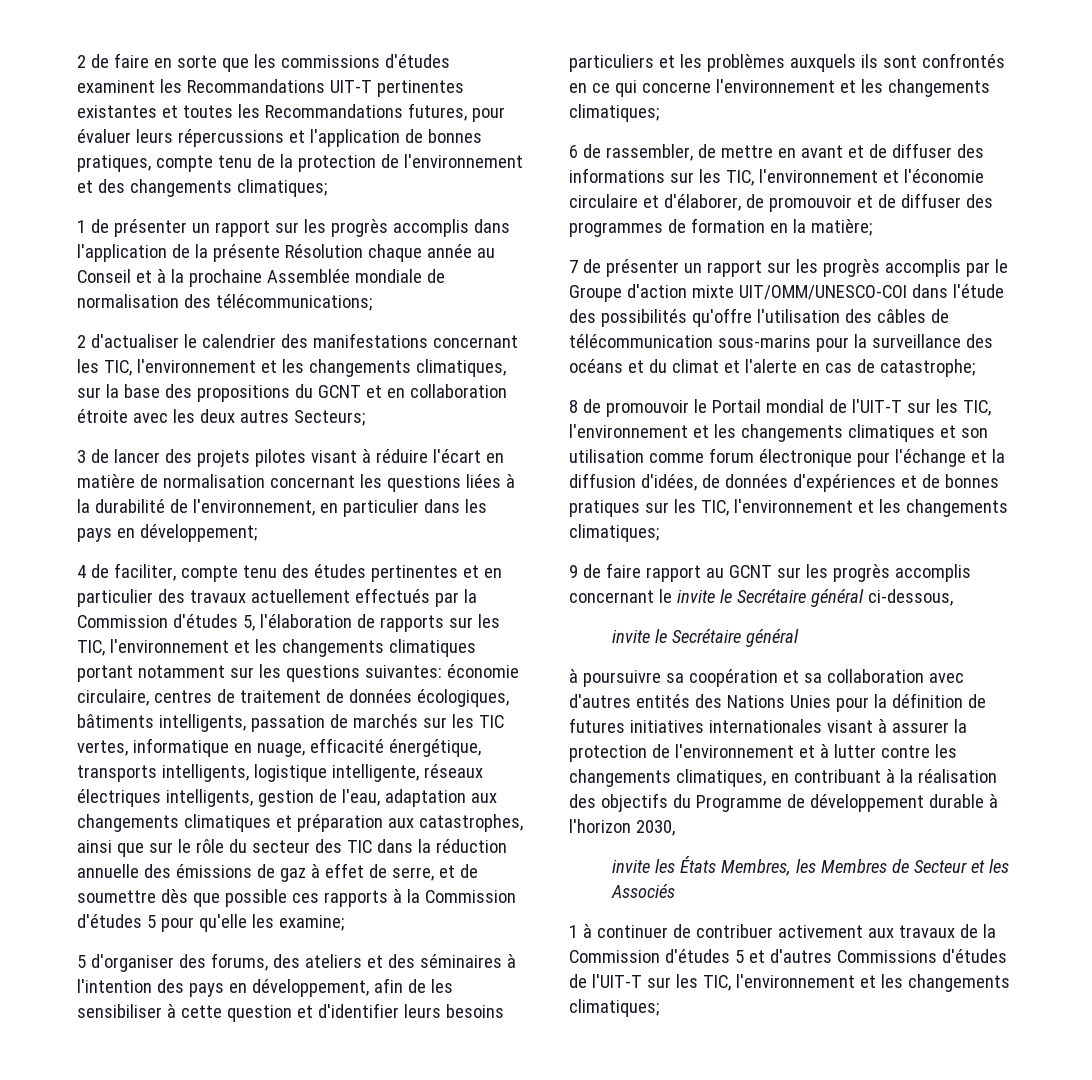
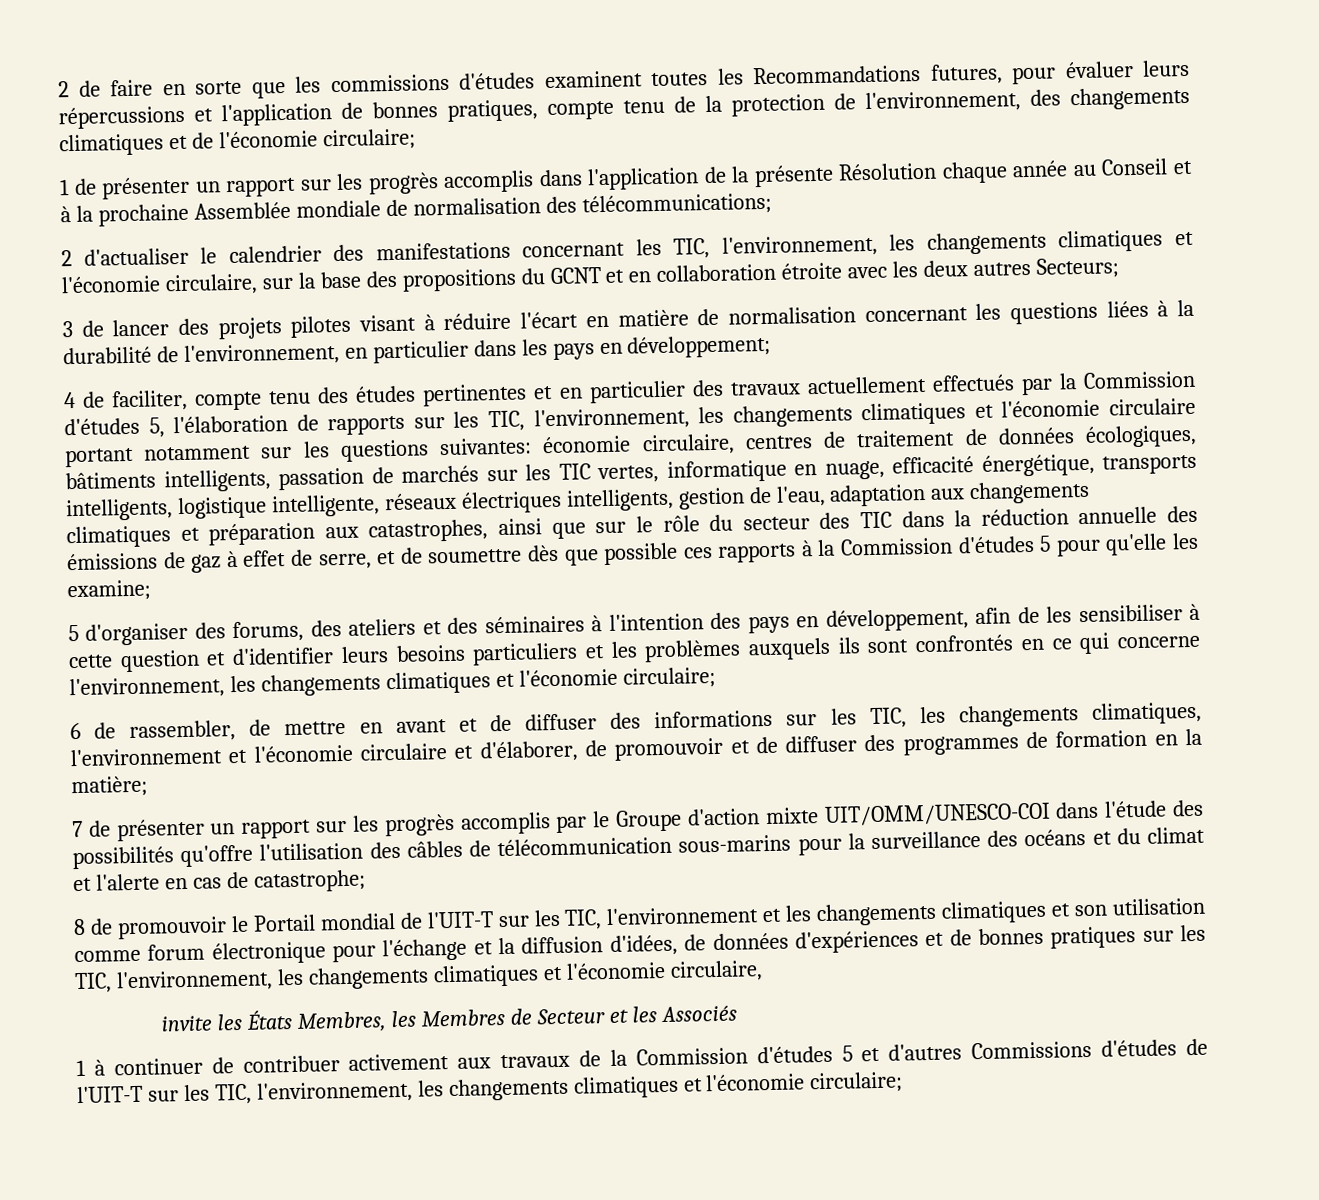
- 2 de faire en sorte que les commissions d'études examinent les Recommandations UIT-T pertinentes existantes et toutes les Recommandations futures, pour évaluer leurs répercussions et l'application de bonnes pratiques, compte tenu de la protection de l'environnement et des changements climatiques;
+ 2 de faire en sorte que les commissions d'études examinent toutes les Recommandations futures, pour évaluer leurs répercussions et l'application de bonnes pratiques, compte tenu de la protection de l'environnement, des changements climatiques et de l'économie circulaire;
- 2 d'actualiser le calendrier des manifestations concernant les TIC, l'environnement et les changements climatiques, sur la base des propositions du GCNT et en collaboration étroite avec les deux autres Secteurs;
+ 2 d'actualiser le calendrier des manifestations concernant les TIC, l'environnement, les changements climatiques et l'économie circulaire, sur la base des propositions du GCNT et en collaboration étroite avec les deux autres Secteurs;
- 4 de faciliter, compte tenu des études pertinentes et en particulier des travaux actuellement effectués par la Commission d'études 5, l'élaboration de rapports sur les TIC, l'environnement et les changements climatiques portant notamment sur les questions suivantes:
+ 4 de faciliter, compte tenu des études pertinentes et en particulier des travaux actuellement effectués par la Commission d'études 5, l'élaboration de rapports sur les TIC, l'environnement, les changements climatiques et l'économie circulaire portant notamment sur les questions suivantes:
- 5 d'organiser des forums, des ateliers et des séminaires à l'intention des pays en développement, afin de les sensibiliser à cette question et d'identifier leurs besoins particuliers et les problèmes auxquels ils sont confrontés en ce qui concerne l'environnement et les changements climatiques;
+ 5 d'organiser des forums, des ateliers et des séminaires à l'intention des pays en développement, afin de les sensibiliser à cette question et d'identifier leurs besoins particuliers et les problèmes auxquels ils sont confrontés en ce qui concerne l'environnement, les changements climatiques et l'économie circulaire;
- 6 de rassembler, de mettre en avant et de diffuser des informations sur les TIC, l'environnement et l'économie circulaire et d'élaborer, de promouvoir et de diffuser des programmes de formation en la matière;
+ 6 de rassembler, de mettre en avant et de diffuser des informations sur les TIC, les changements climatiques, l'environnement et l'économie circulaire et d'élaborer, de promouvoir et de diffuser des programmes de formation en la matière;
- 8 de promouvoir le Portail mondial de l'UIT-T sur les TIC, l'environnement et les changements climatiques et son utilisation comme forum électronique pour l'échange et la diffusion d'idées, de données d'expériences et de bonnes pratiques sur les TIC, l'environnement et les changements climatiques;
- 9 de faire rapport au GCNT sur les progrès accomplis concernant le invite le Secrétaire général ci-dessous,
- invite le Secrétaire général
- à poursuivre sa coopération et sa collaboration avec d'autres entités des Nations Unies pour la définition de futures initiatives internationales visant à assurer la protection de l'environnement et à lutter contre les changements climatiques, en contribuant à la réalisation des objectifs du Programme de développement durable à l'horizon 2030,
+ 8 de promouvoir le Portail mondial de l'UIT-T sur les TIC, l'environnement et les changements climatiques et son utilisation comme forum électronique pour l'échange et la diffusion d'idées, de données d'expériences et de bonnes pratiques sur les TIC, l'environnement, les changements climatiques et l'économie circulaire,
- 1 à continuer de contribuer activement aux travaux de la Commission d'études 5 et d'autres Commissions d'études de l'UIT-T sur les TIC, l'environnement et les changements climatiques;
+ 1 à continuer de contribuer activement aux travaux de la Commission d'études 5 et d'autres Commissions d'études de l'UIT-T sur les TIC, l'environnement, les changements climatiques et l'économie circulaire;

